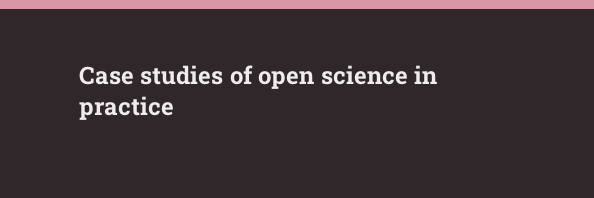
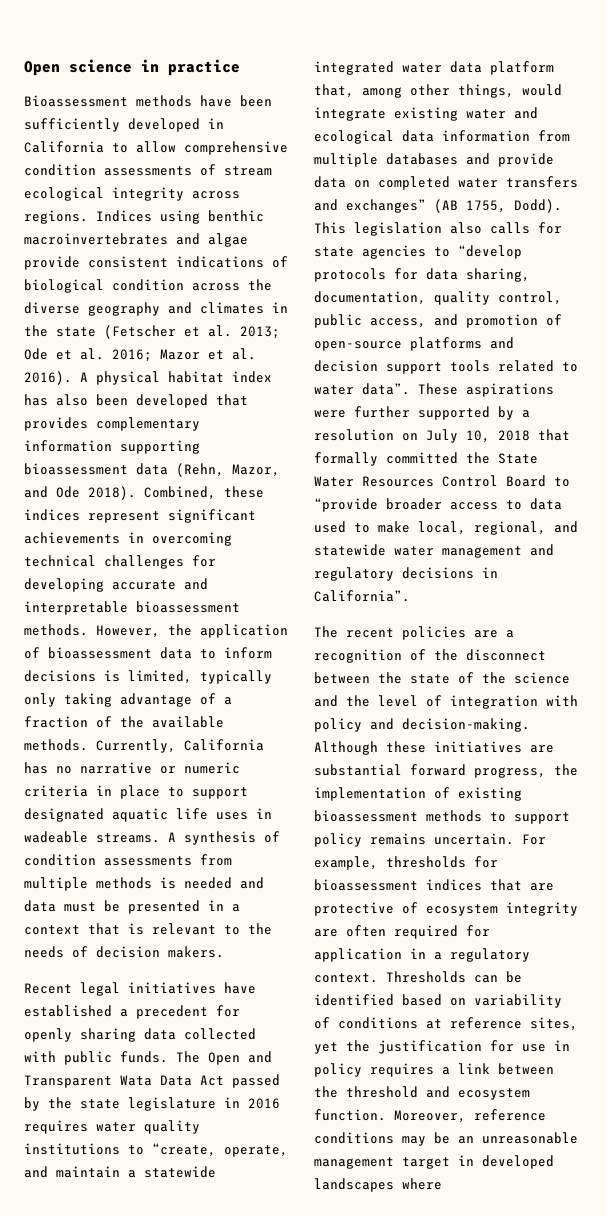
- Case studies of open science in practice
+ Open science in practice
+ Bioassessment methods have been sufficiently developed in California to allow comprehensive condition assessments of stream ecological integrity across regions. Indices using benthic macroinvertebrates and algae provide consistent indications of biological condition across the diverse geography and climates in the state (Fetscher et al. 2013; Ode et al. 2016; Mazor et al. 2016). A physical habitat index has also been developed that provides complementary information supporting bioassessment data (Rehn, Mazor, and Ode 2018). Combined, these indices represent significant achievements in overcoming technical challenges for developing accurate and interpretable bioassessment methods. However, the application of bioassessment data to inform decisions is limited, typically only taking advantage of a fraction of the available methods. Currently, California has no narrative or numeric criteria in place to support designated aquatic life uses in wadeable streams. A synthesis of condition assessments from multiple methods is needed and data must be presented in a context that is relevant to the needs of decision makers.
+ Recent legal initiatives have established a precedent for openly sharing data collected with public funds. The Open and Transparent Wata Data Act passed by the state legislature in 2016 requires water quality institutions to “create, operate, and maintain a statewide integrated water data platform that, among other things, would integrate existing water and ecological data information from multiple databases and provide data on completed water transfers and exchanges” (AB 1755, Dodd). This legislation also calls for state agencies to “develop protocols for data sharing, documentation, quality control, public access, and promotion of open-source platforms and decision support tools related to water data”. These aspirations were further supported by a resolution on July 10, 2018 that formally committed the State Water Resources Control Board to “provide broader access to data used to make local, regional, and statewide water management and regulatory decisions in California”.
+ The recent policies are a recognition of the disconnect between the state of the science and the level of integration with policy and decision-making. Although these initiatives are substantial forward progress, the implementation of existing bioassessment methods to support policy remains uncertain. For example, thresholds for bioassessment indices that are protective of ecosystem integrity are often required for application in a regulatory context. Thresholds can be identified based on variability of conditions at reference sites, yet the justification for use in policy requires a link between the threshold and ecosystem function. Moreover, reference conditions may be an unreasonable management target in developed landscapes where

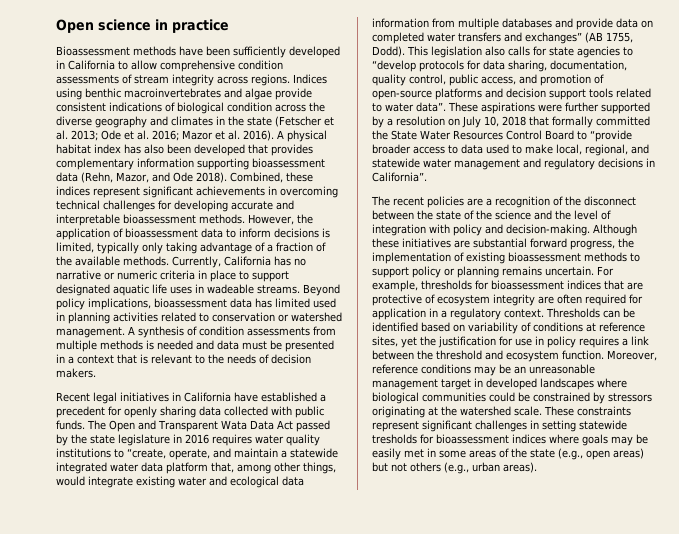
- Bioassessment methods have been sufficiently developed in California to allow comprehensive condition assessments of stream ecological integrity across regions.
+ Bioassessment methods have been sufficiently developed in California to allow comprehensive condition assessments of stream integrity across regions.
+ Beyond policy implications, bioassessment data has limited used in planning activities related to conservation or watershed management.
- Recent legal initiatives have established a precedent for openly sharing data collected with public funds.
+ Recent legal initiatives in California have established a precedent for openly sharing data collected with public funds.
- Although these initiatives are substantial forward progress, the implementation of existing bioassessment methods to support policy remains uncertain.
+ Although these initiatives are substantial forward progress, the implementation of existing bioassessment methods to support policy or planning remains uncertain.
- Moreover, reference conditions may be an unreasonable management target in developed landscapes where
+ Moreover, reference conditions may be an unreasonable management target in developed landscapes where biological communities could be constrained by stressors originating at the watershed scale. These constraints represent significant challenges in setting statewide tresholds for bioassessment indices where goals may be easily met in some areas of the state (e.g., open areas) but not others (e.g., urban areas).

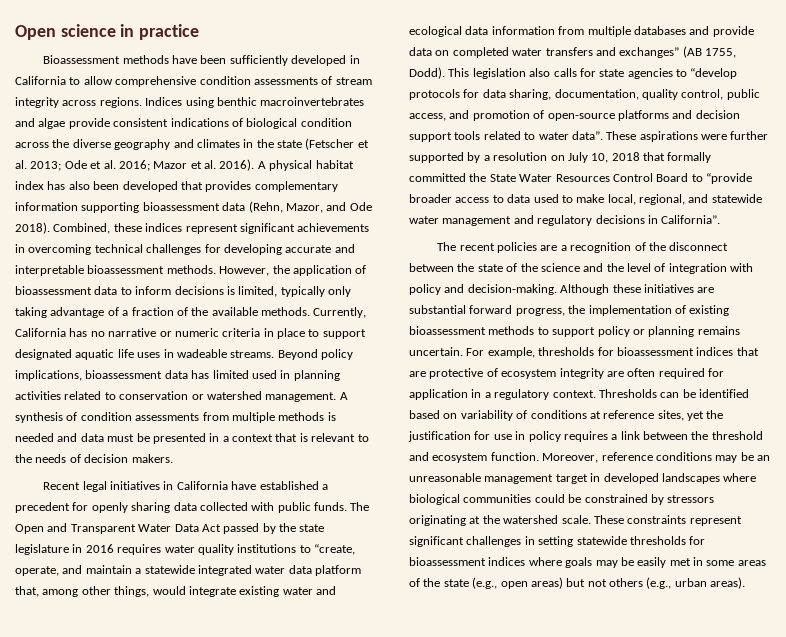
- The Open and Transparent Wata Data Act passed by the state legislature in 2016 requires water quality institutions to “create, operate, and maintain a statewide integrated water data platform that, among other things, would integrate existing water and ecological data information from multiple databases and provide data on completed water transfers and exchanges” (AB 1755, Dodd).
+ The Open and Transparent Water Data Act passed by the state legislature in 2016 requires water quality institutions to “create, operate, and maintain a statewide integrated water data platform that, among other things, would integrate existing water and ecological data information from multiple databases and provide data on completed water transfers and exchanges” (AB 1755, Dodd).
- These constraints represent significant challenges in setting statewide tresholds for bioassessment indices where goals may be easily met in some areas of the state (e.g., open areas) but not others (e.g., urban areas).
+ These constraints represent significant challenges in setting statewide thresholds for bioassessment indices where goals may be easily met in some areas of the state (e.g., open areas) but not others (e.g., urban areas).

